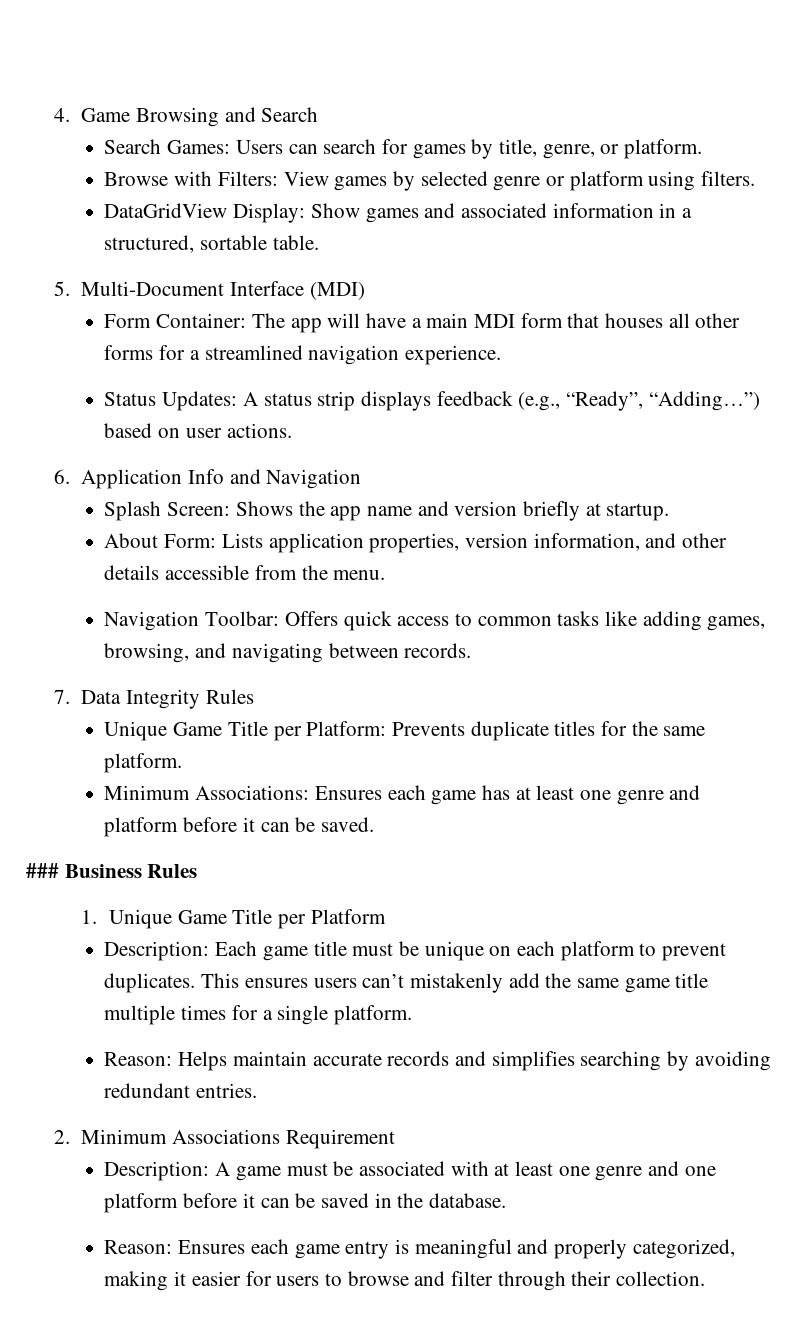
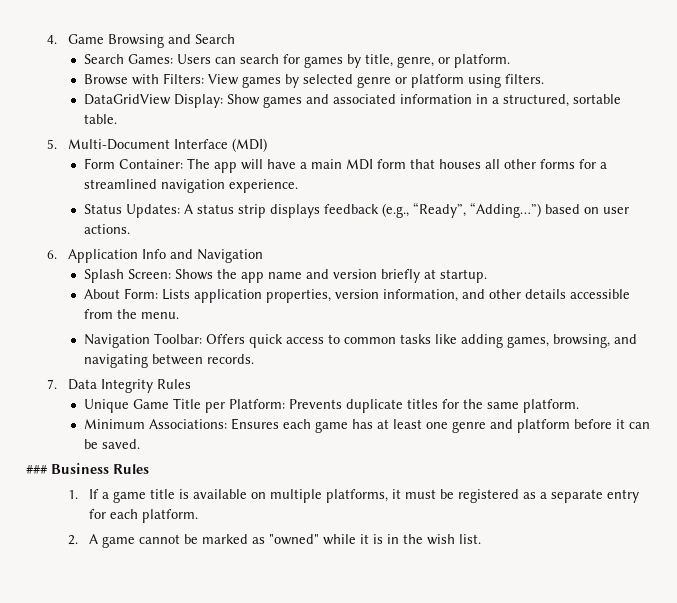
- 1. Unique Game Title per Platform
- Description: Each game title must be unique on each platform to prevent duplicates. This ensures users can’t mistakenly add the same game title multiple times for a single platform.
- Reason: Helps maintain accurate records and simplifies searching by avoiding redundant entries.
- 2. Minimum Associations Requirement
- Description: A game must be associated with at least one genre and one platform before it can be saved in the database.
- Reason: Ensures each game entry is meaningful and properly categorized, making it easier for users to browse and filter through their collection.
+ 1. If a game title is available on multiple platforms, it must be registered as a separate entry for each platform.
+ 2. A game cannot be marked as "owned" while it is in the wish list.

